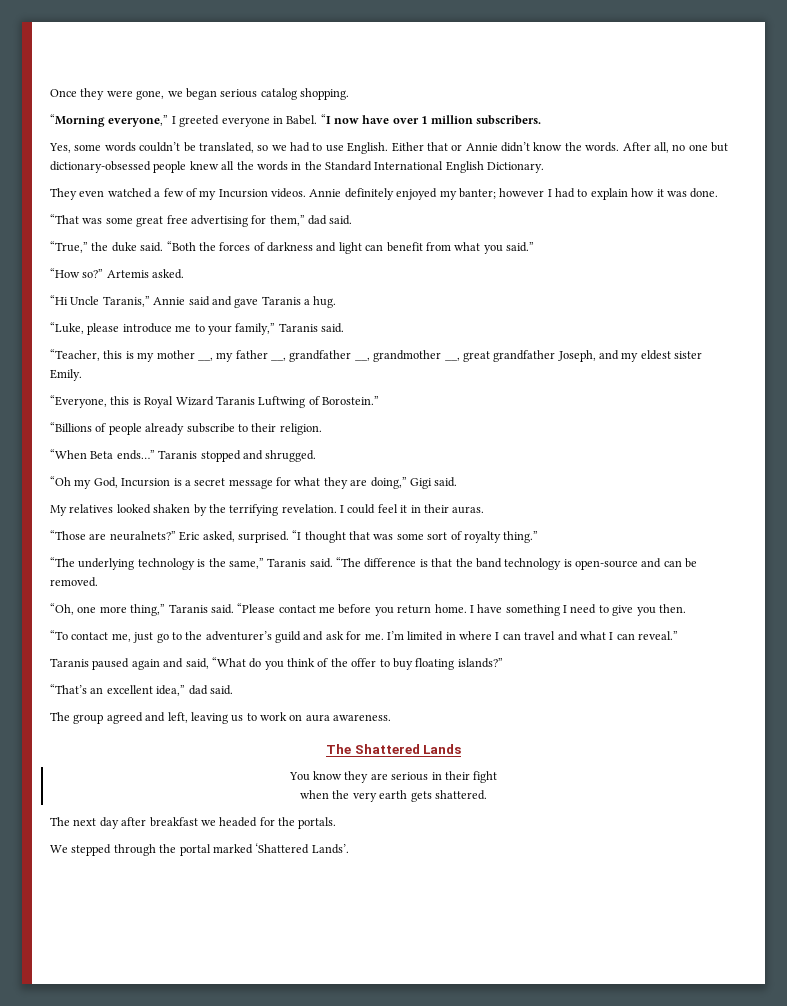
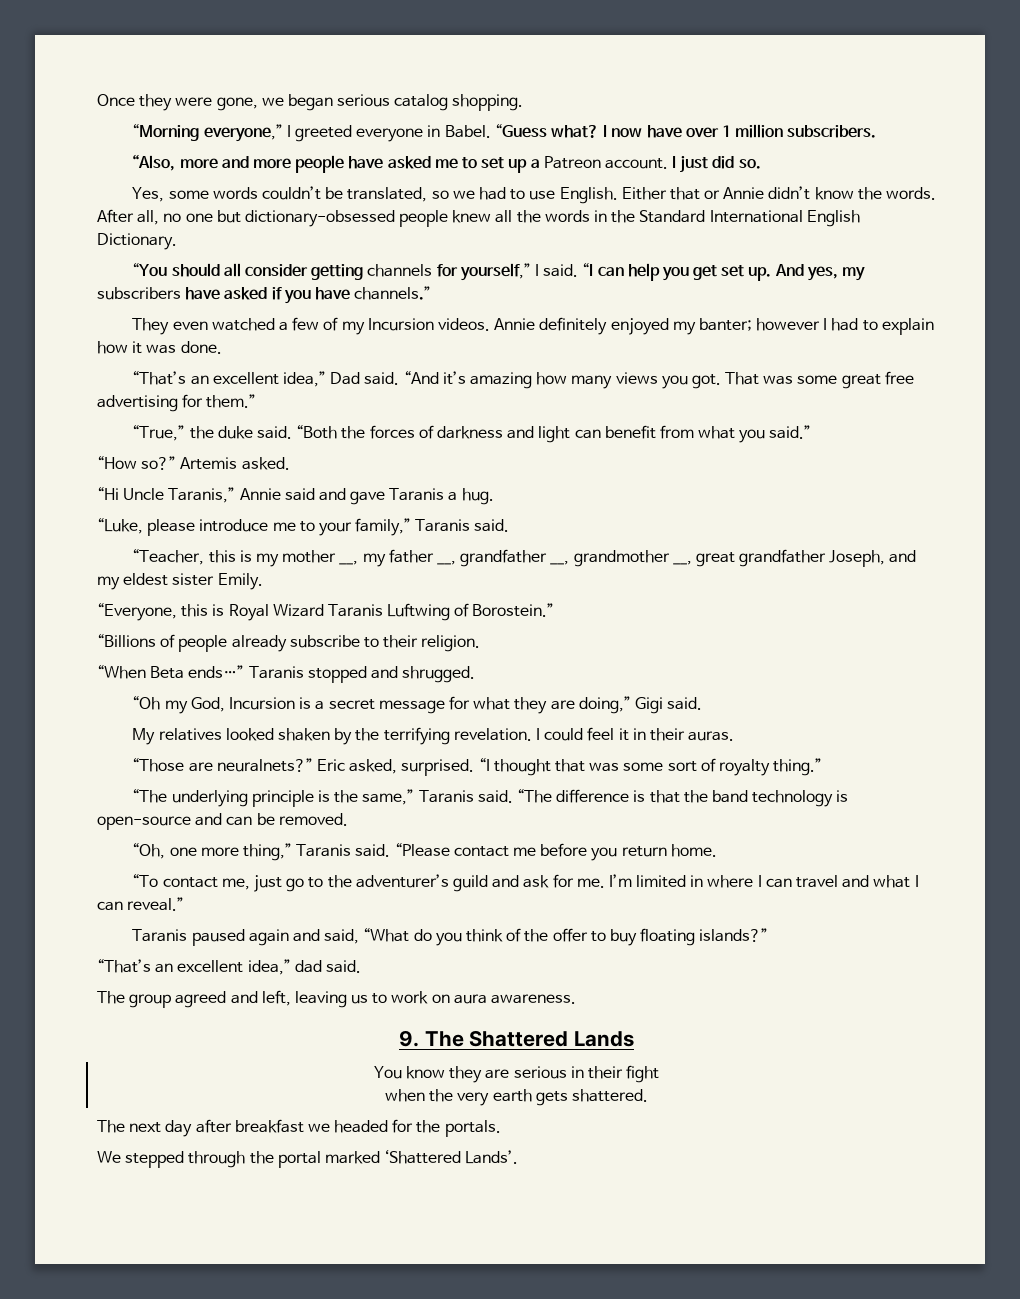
- “I now have over 1 million subscribers.
+ “Guess what? I now have over 1 million subscribers.
+ “Also, more and more people have asked me to set up a Patreon account. I just did so.
+ “You should all consider getting channels for yourself,” I said. “I can help you get set up. And yes, my subscribers have asked if you have channels.”
- “That was some great free advertising for them,” dad said.
+ “That’s an excellent idea,” Dad said. “And it’s amazing how many views you got. That was some great free advertising for them.”
- “The underlying technology is the same,” Taranis said.
+ “The underlying principle is the same,” Taranis said.
- I have something I need to give you then.
- The Shattered Lands
+ 9. The Shattered Lands

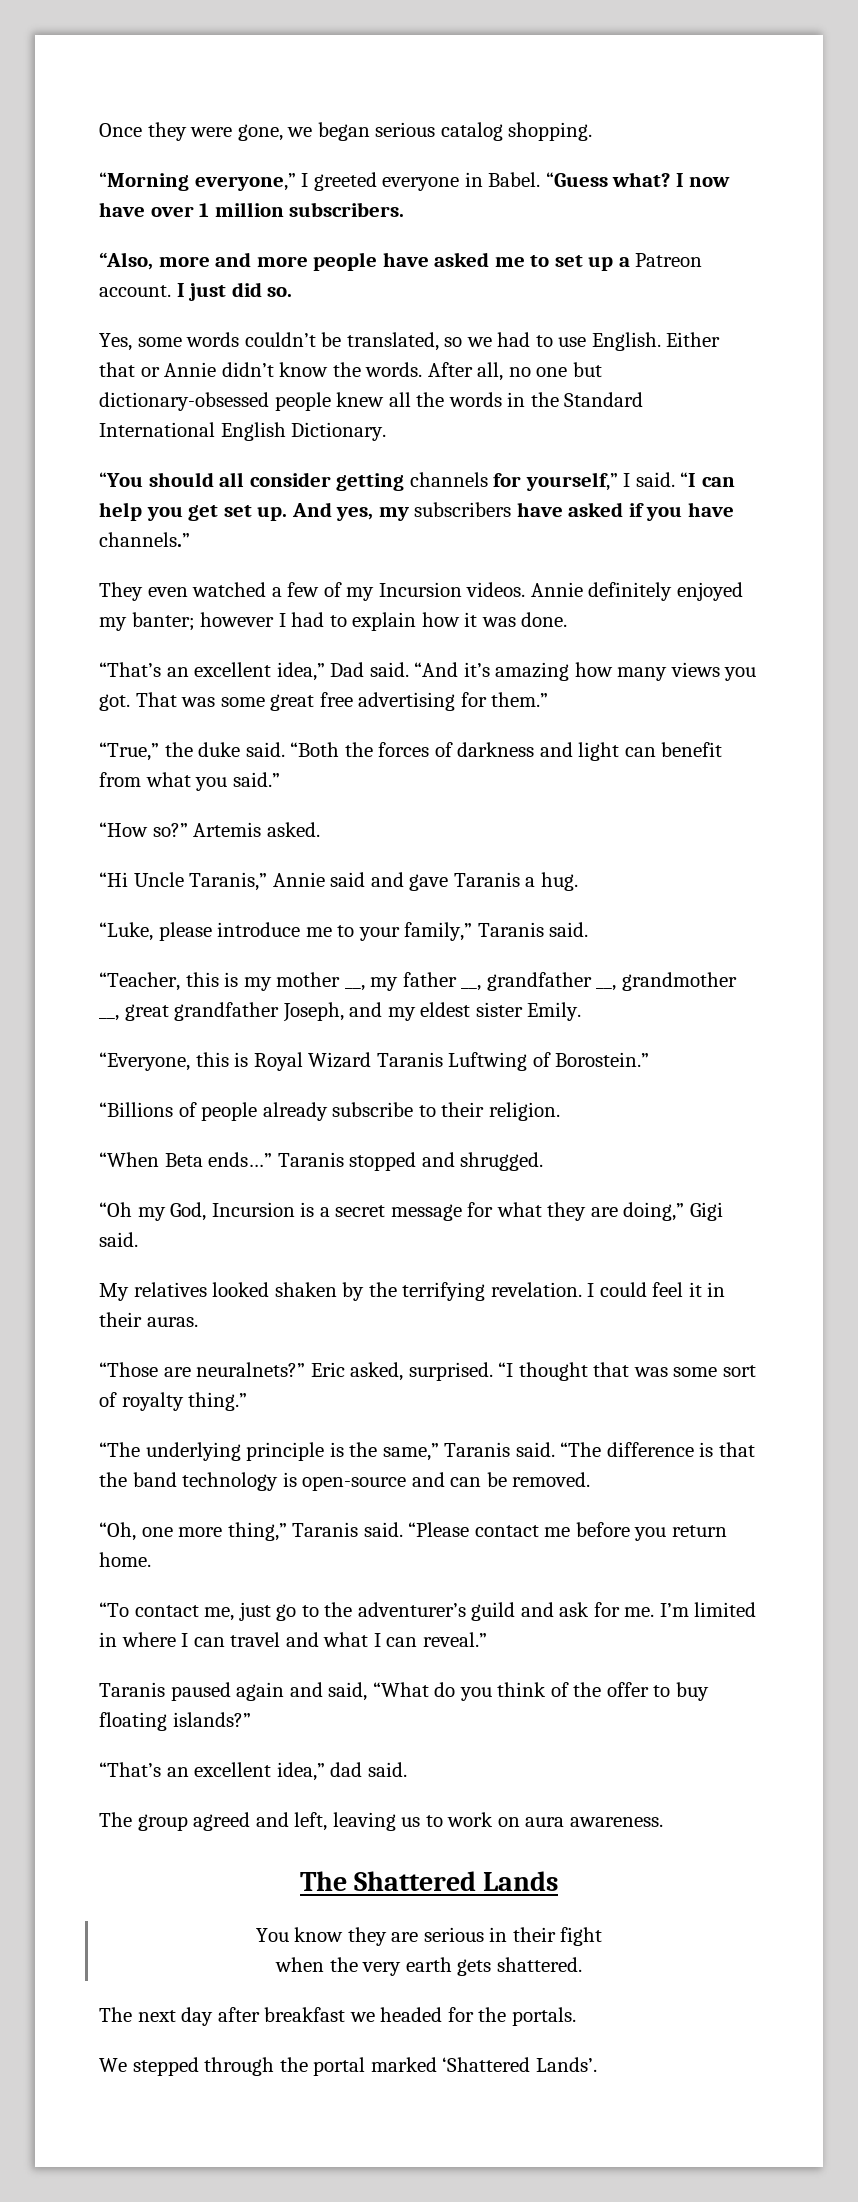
- 9. The Shattered Lands
+ The Shattered Lands

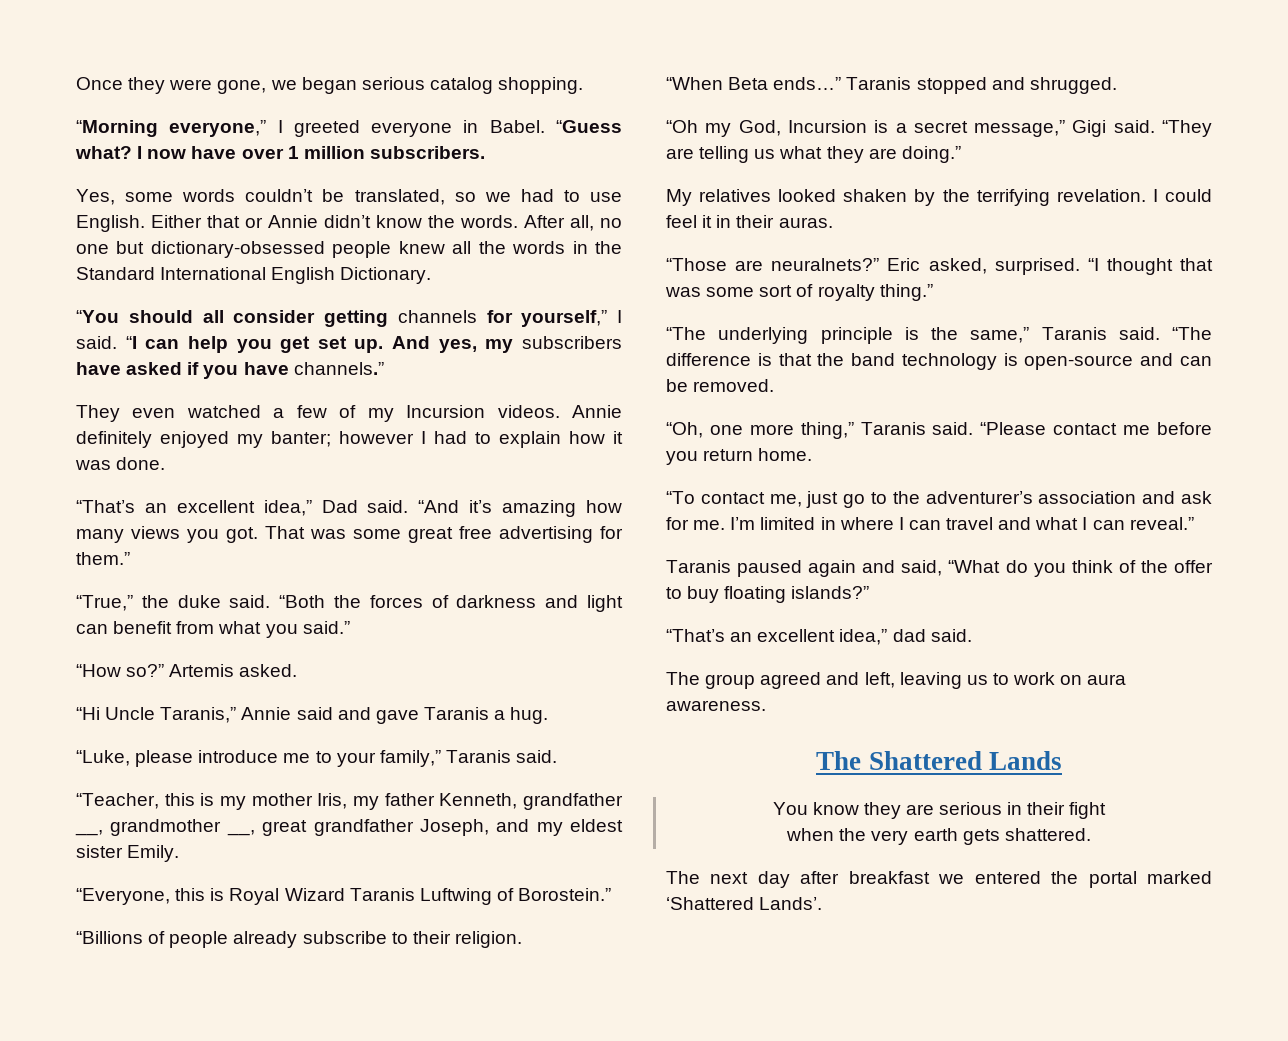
- “Also, more and more people have asked me to set up a Patreon account. I just did so.
- “Teacher, this is my mother __, my father __, grandfather __, grandmother __, great grandfather Joseph, and my eldest sister Emily.
+ “Teacher, this is my mother Iris, my father Kenneth, grandfather __, grandmother __, great grandfather Joseph, and my eldest sister Emily.
- “Oh my God, Incursion is a secret message for what they are doing,” Gigi said.
+ “Oh my God, Incursion is a secret message,” Gigi said. “They are telling us what they are doing.”
- “To contact me, just go to the adventurer’s guild and ask for me.
+ “To contact me, just go to the adventurer’s association and ask for me.
- The next day after breakfast we headed for the portals.
- We stepped through the portal marked ‘Shattered Lands’.
+ The next day after breakfast we entered the portal marked ‘Shattered Lands’.

